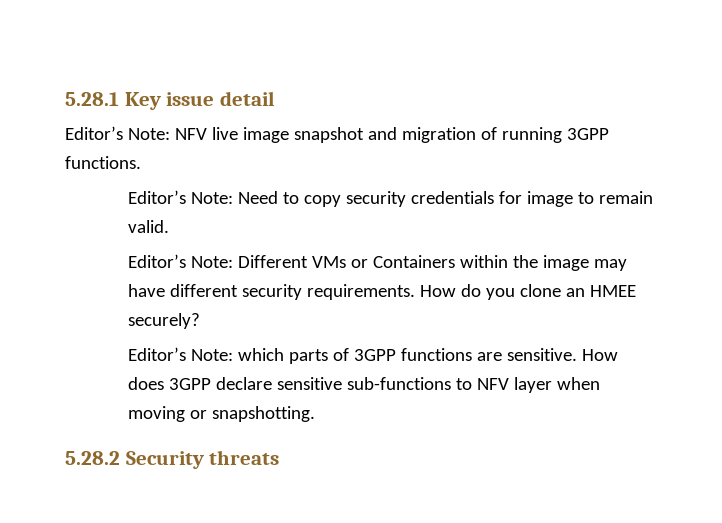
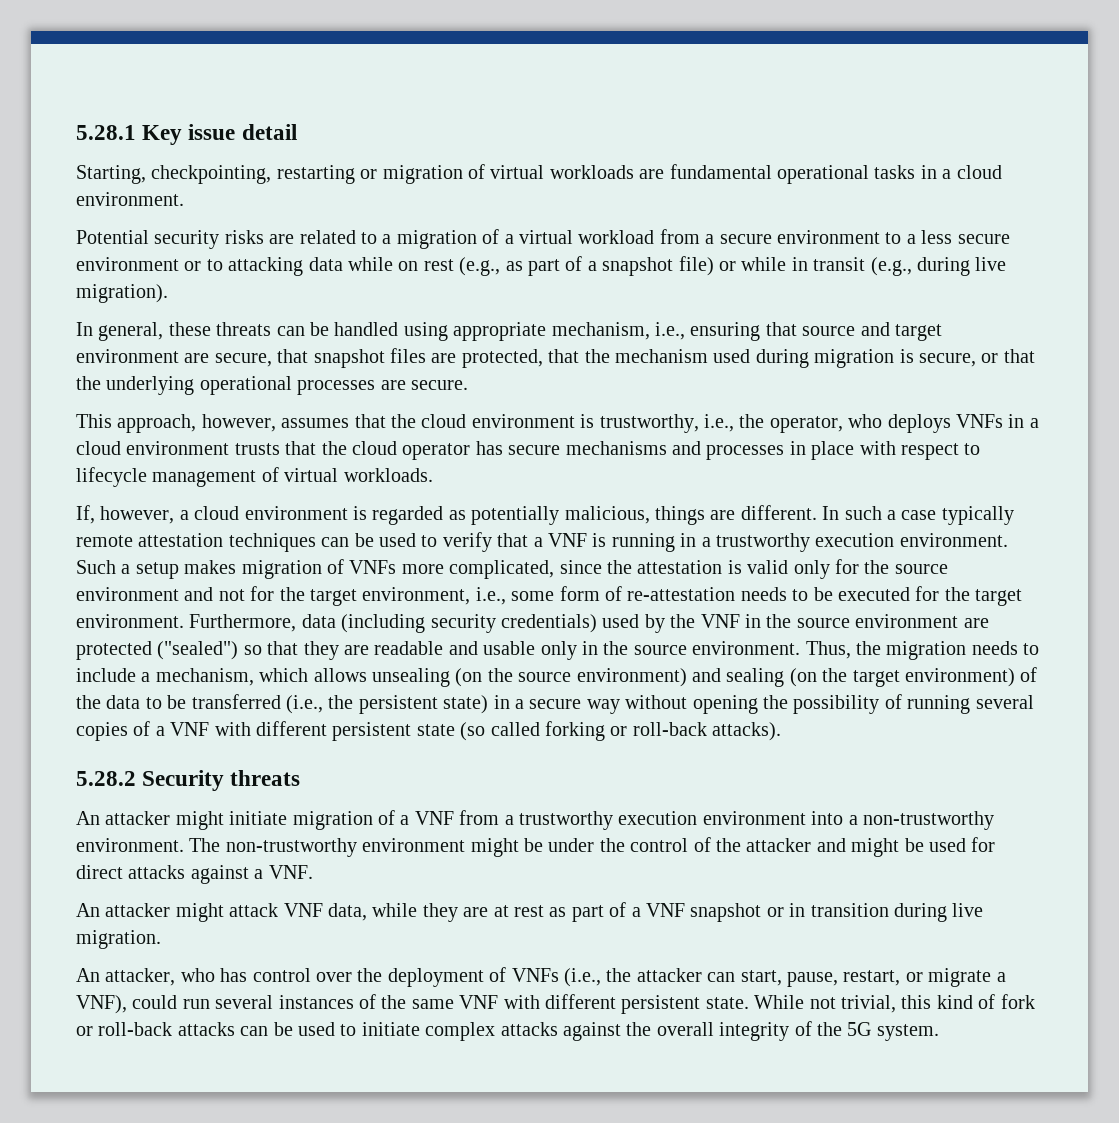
- Editor’s Note: NFV live image snapshot and migration of running 3GPP functions.
- Editor’s Note: Need to copy security credentials for image to remain valid.
- Editor’s Note: Different VMs or Containers within the image may have different security requirements. How do you clone an HMEE securely?
- Editor’s Note: which parts of 3GPP functions are sensitive. How does 3GPP declare sensitive sub-functions to NFV layer when moving or snapshotting.
+ Starting, checkpointing, restarting or migration of virtual workloads are fundamental operational tasks in a cloud environment.
+ Potential security risks are related to a migration of a virtual workload from a secure environment to a less secure environment or to attacking data while on rest (e.g., as part of a snapshot file) or while in transit (e.g., during live migration).
+ In general, these threats can be handled using appropriate mechanism, i.e., ensuring that source and target environment are secure, that snapshot files are protected, that the mechanism used during migration is secure, or that the underlying operational processes are secure.
+ This approach, however, assumes that the cloud environment is trustworthy, i.e., the operator, who deploys VNFs in a cloud environment trusts that the cloud operator has secure mechanisms and processes in place with respect to lifecycle management of virtual workloads.
+ If, however, a cloud environment is regarded as potentially malicious, things are different. In such a case typically remote attestation techniques can be used to verify that a VNF is running in a trustworthy execution environment. Such a setup makes migration of VNFs more complicated, since the attestation is valid only for the source environment and not for the target environment, i.e., some form of re-attestation needs to be executed for the target environment. Furthermore, data (including security credentials) used by the VNF in the source environment are protected ("sealed") so that they are readable and usable only in the source environment. Thus, the migration needs to include a mechanism, which allows unsealing (on the source environment) and sealing (on the target environment) of the data to be transferred (i.e., the persistent state) in a secure way without opening the possibility of running several copies of a VNF with different persistent state (so called forking or roll-back attacks).
  5.28.2 Security threats
+ An attacker might initiate migration of a VNF from a trustworthy execution environment into a non-trustworthy environment. The non-trustworthy environment might be under the control of the attacker and might be used for direct attacks against a VNF.
+ An attacker might attack VNF data, while they are at rest as part of a VNF snapshot or in transition during live migration.
+ An attacker, who has control over the deployment of VNFs (i.e., the attacker can start, pause, restart, or migrate a VNF), could run several instances of the same VNF with different persistent state. While not trivial, this kind of fork or roll-back attacks can be used to initiate complex attacks against the overall integrity of the 5G system.

